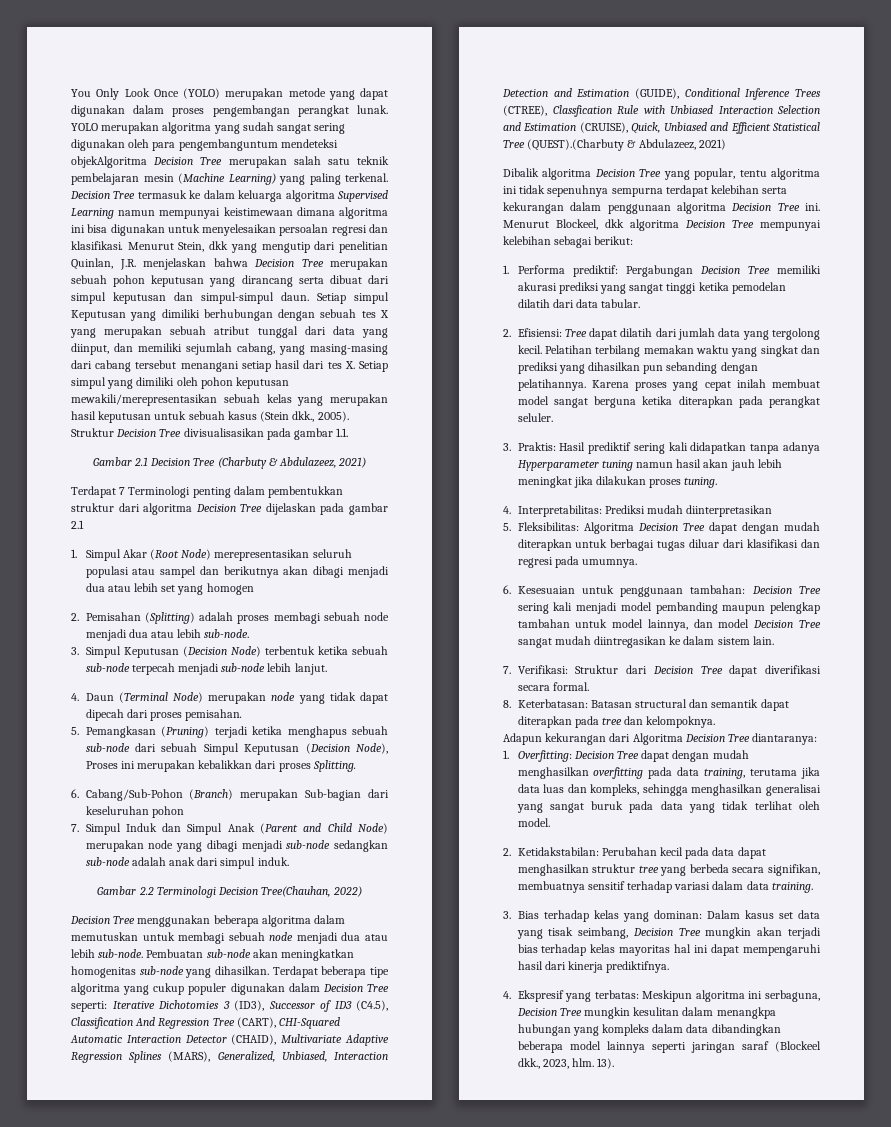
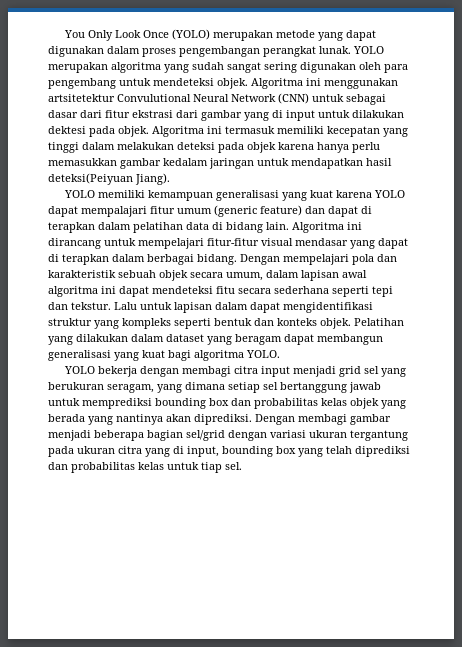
- YOLO merupakan algoritma yang sudah sangat sering digunakan oleh para pengembanguntum mendeteksi objekAlgoritma Decision Tree merupakan salah satu teknik pembelajaran mesin (Machine Learning) yang paling terkenal. Decision Tree termasuk ke dalam keluarga algoritma Supervised Learning namun mempunyai keistimewaan dimana algoritma ini bisa digunakan untuk menyelesaikan persoalan regresi dan klasifikasi. Menurut Stein, dkk yang mengutip dari penelitian Quinlan, J.R. menjelaskan bahwa Decision Tree merupakan sebuah pohon keputusan yang dirancang serta dibuat dari simpul keputusan dan simpul-simpul daun. Setiap simpul Keputusan yang dimiliki berhubungan dengan sebuah tes X yang merupakan sebuah atribut tunggal dari data yang diinput, dan memiliki sejumlah cabang, yang masing-masing dari cabang tersebut menangani setiap hasil dari tes X. Setiap simpul yang dimiliki oleh pohon keputusan mewakili/merepresentasikan sebuah kelas yang merupakan hasil keputusan untuk sebuah kasus (Stein dkk., 2005). Struktur Decision Tree divisualisasikan pada gambar 1.1.
- Gambar 2.1 Decision Tree (Charbuty & Abdulazeez, 2021)
- Terdapat 7 Terminologi penting dalam pembentukkan struktur dari algoritma Decision Tree dijelaskan pada gambar 2.1
- 1. Simpul Akar (Root Node) merepresentasikan seluruh populasi atau sampel dan berikutnya akan dibagi menjadi dua atau lebih set yang homogen
- 2. Pemisahan (Splitting) adalah proses membagi sebuah node menjadi dua atau lebih sub-node.
- 3. Simpul Keputusan (Decision Node) terbentuk ketika sebuah sub-node terpecah menjadi sub-node lebih lanjut.
- 4. Daun (Terminal Node) merupakan node yang tidak dapat dipecah dari proses pemisahan.
- 5. Pemangkasan (Pruning) terjadi ketika menghapus sebuah sub-node dari sebuah Simpul Keputusan (Decision Node), Proses ini merupakan kebalikkan dari proses Splitting.
- 6. Cabang/Sub-Pohon (Branch) merupakan Sub-bagian dari keseluruhan pohon
- 7. Simpul Induk dan Simpul Anak (Parent and Child Node) merupakan node yang dibagi menjadi sub-node sedangkan sub-node adalah anak dari simpul induk.
- Gambar 2.2 Terminologi Decision Tree(Chauhan, 2022)
- Decision Tree menggunakan beberapa algoritma dalam memutuskan untuk membagi sebuah node menjadi dua atau lebih sub-node. Pembuatan sub-node akan meningkatkan homogenitas sub-node yang dihasilkan. Terdapat beberapa tipe algoritma yang cukup populer digunakan dalam Decision Tree seperti: Iterative Dichotomies 3 (ID3), Successor of ID3 (C4.5), Classification And Regression Tree (CART), CHI-Squared Automatic Interaction Detector (CHAID), Multivariate Adaptive Regression Splines (MARS), Generalized, Unbiased, Interaction Detection and Estimation (GUIDE), Conditional Inference Trees (CTREE), Classfication Rule with Unbiased Interaction Selection and Estimation (CRUISE), Quick, Unbiased and Efficient Statistical Tree (QUEST).(Charbuty & Abdulazeez, 2021)
- Dibalik algoritma Decision Tree yang popular, tentu algoritma ini tidak sepenuhnya sempurna terdapat kelebihan serta kekurangan dalam penggunaan algoritma Decision Tree ini. Menurut Blockeel, dkk algoritma Decision Tree mempunyai kelebihan sebagai berikut:
- 1. Performa prediktif: Pergabungan Decision Tree memiliki akurasi prediksi yang sangat tinggi ketika pemodelan dilatih dari data tabular.
- 2. Efisiensi: Tree dapat dilatih dari jumlah data yang tergolong kecil. Pelatihan terbilang memakan waktu yang singkat dan prediksi yang dihasilkan pun sebanding dengan pelatihannya. Karena proses yang cepat inilah membuat model sangat berguna ketika diterapkan pada perangkat seluler.
- 3. Praktis: Hasil prediktif sering kali didapatkan tanpa adanya Hyperparameter tuning namun hasil akan jauh lebih meningkat jika dilakukan proses tuning.
- 4. Interpretabilitas: Prediksi mudah diinterpretasikan
- 5. Fleksibilitas: Algoritma Decision Tree dapat dengan mudah diterapkan untuk berbagai tugas diluar dari klasifikasi dan regresi pada umumnya.
- 6. Kesesuaian untuk penggunaan tambahan: Decision Tree sering kali menjadi model pembanding maupun pelengkap tambahan untuk model lainnya, dan model Decision Tree sangat mudah diintregasikan ke dalam sistem lain.
- 7. Verifikasi: Struktur dari Decision Tree dapat diverifikasi secara formal.
- 8. Keterbatasan: Batasan structural dan semantik dapat diterapkan pada tree dan kelompoknya.
- Adapun kekurangan dari Algoritma Decision Tree diantaranya:
- 1. Overfitting: Decision Tree dapat dengan mudah menghasilkan overfitting pada data training, terutama jika data luas dan kompleks, sehingga menghasilkan generalisai yang sangat buruk pada data yang tidak terlihat oleh model.
- 2. Ketidakstabilan: Perubahan kecil pada data dapat menghasilkan struktur tree yang berbeda secara signifikan, membuatnya sensitif terhadap variasi dalam data training.
- 3. Bias terhadap kelas yang dominan: Dalam kasus set data yang tisak seimbang, Decision Tree mungkin akan terjadi bias terhadap kelas mayoritas hal ini dapat mempengaruhi hasil dari kinerja prediktifnya.
- 4. Ekspresif yang terbatas: Meskipun algoritma ini serbaguna, Decision Tree mungkin kesulitan dalam menangkpa hubungan yang kompleks dalam data dibandingkan beberapa model lainnya seperti jaringan saraf (Blockeel dkk., 2023, hlm. 13).
+ YOLO merupakan algoritma yang sudah sangat sering digunakan oleh para pengembang untuk mendeteksi objek. Algoritma ini menggunakan artsitetektur Convulutional Neural Network (CNN) untuk sebagai dasar dari fitur ekstrasi dari gambar yang di input untuk dilakukan dektesi pada objek. Algoritma ini termasuk memiliki kecepatan yang tinggi dalam melakukan deteksi pada objek karena hanya perlu memasukkan gambar kedalam jaringan untuk mendapatkan hasil deteksi(Peiyuan Jiang).
+ YOLO memiliki kemampuan generalisasi yang kuat karena YOLO dapat mempalajari fitur umum (generic feature) dan dapat di terapkan dalam pelatihan data di bidang lain. Algoritma ini dirancang untuk mempelajari fitur-fitur visual mendasar yang dapat di terapkan dalam berbagai bidang. Dengan mempelajari pola dan karakteristik sebuah objek secara umum, dalam lapisan awal algoritma ini dapat mendeteksi fitu secara sederhana seperti tepi dan tekstur. Lalu untuk lapisan dalam dapat mengidentifikasi struktur yang kompleks seperti bentuk dan konteks objek. Pelatihan yang dilakukan dalam dataset yang beragam dapat membangun generalisasi yang kuat bagi algoritma YOLO.
+ YOLO bekerja dengan membagi citra input menjadi grid sel yang berukuran seragam, yang dimana setiap sel bertanggung jawab untuk memprediksi bounding box dan probabilitas kelas objek yang berada yang nantinya akan diprediksi. Dengan membagi gambar menjadi beberapa bagian sel/grid dengan variasi ukuran tergantung pada ukuran citra yang di input, bounding box yang telah diprediksi dan probabilitas kelas untuk tiap sel.

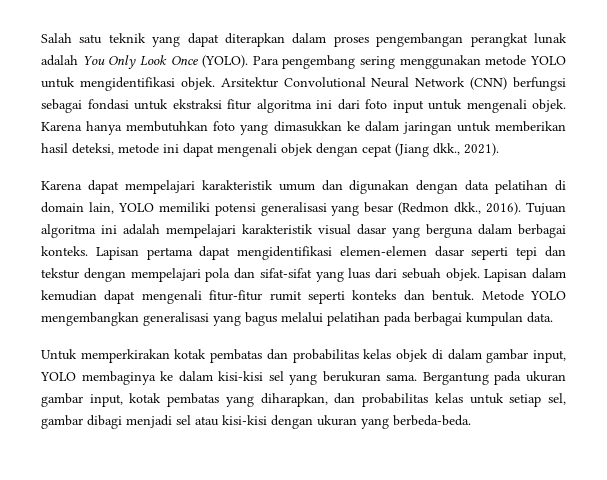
- You Only Look Once (YOLO) merupakan metode yang dapat digunakan dalam proses pengembangan perangkat lunak. YOLO merupakan algoritma yang sudah sangat sering digunakan oleh para pengembang untuk mendeteksi objek. Algoritma ini menggunakan artsitetektur Convulutional Neural Network (CNN) untuk sebagai dasar dari fitur ekstrasi dari gambar yang di input untuk dilakukan dektesi pada objek. Algoritma ini termasuk memiliki kecepatan yang tinggi dalam melakukan deteksi pada objek karena hanya perlu memasukkan gambar kedalam jaringan untuk mendapatkan hasil deteksi(Peiyuan Jiang).
- YOLO memiliki kemampuan generalisasi yang kuat karena YOLO dapat mempalajari fitur umum (generic feature) dan dapat di terapkan dalam pelatihan data di bidang lain. Algoritma ini dirancang untuk mempelajari fitur-fitur visual mendasar yang dapat di terapkan dalam berbagai bidang. Dengan mempelajari pola dan karakteristik sebuah objek secara umum, dalam lapisan awal algoritma ini dapat mendeteksi fitu secara sederhana seperti tepi dan tekstur. Lalu untuk lapisan dalam dapat mengidentifikasi struktur yang kompleks seperti bentuk dan konteks objek. Pelatihan yang dilakukan dalam dataset yang beragam dapat membangun generalisasi yang kuat bagi algoritma YOLO.
- YOLO bekerja dengan membagi citra input menjadi grid sel yang berukuran seragam, yang dimana setiap sel bertanggung jawab untuk memprediksi bounding box dan probabilitas kelas objek yang berada yang nantinya akan diprediksi. Dengan membagi gambar menjadi beberapa bagian sel/grid dengan variasi ukuran tergantung pada ukuran citra yang di input, bounding box yang telah diprediksi dan probabilitas kelas untuk tiap sel.
+ Salah satu teknik yang dapat diterapkan dalam proses pengembangan perangkat lunak adalah You Only Look Once (YOLO). Para pengembang sering menggunakan metode YOLO untuk mengidentifikasi objek. Arsitektur Convolutional Neural Network (CNN) berfungsi sebagai fondasi untuk ekstraksi fitur algoritma ini dari foto input untuk mengenali objek. Karena hanya membutuhkan foto yang dimasukkan ke dalam jaringan untuk memberikan hasil deteksi, metode ini dapat mengenali objek dengan cepat (Jiang dkk., 2021).
+ Karena dapat mempelajari karakteristik umum dan digunakan dengan data pelatihan di domain lain, YOLO memiliki potensi generalisasi yang besar (Redmon dkk., 2016). Tujuan algoritma ini adalah mempelajari karakteristik visual dasar yang berguna dalam berbagai konteks. Lapisan pertama dapat mengidentifikasi elemen-elemen dasar seperti tepi dan tekstur dengan mempelajari pola dan sifat-sifat yang luas dari sebuah objek. Lapisan dalam kemudian dapat mengenali fitur-fitur rumit seperti konteks dan bentuk. Metode YOLO mengembangkan generalisasi yang bagus melalui pelatihan pada berbagai kumpulan data.
+ Untuk memperkirakan kotak pembatas dan probabilitas kelas objek di dalam gambar input, YOLO membaginya ke dalam kisi-kisi sel yang berukuran sama. Bergantung pada ukuran gambar input, kotak pembatas yang diharapkan, dan probabilitas kelas untuk setiap sel, gambar dibagi menjadi sel atau kisi-kisi dengan ukuran yang berbeda-beda.

